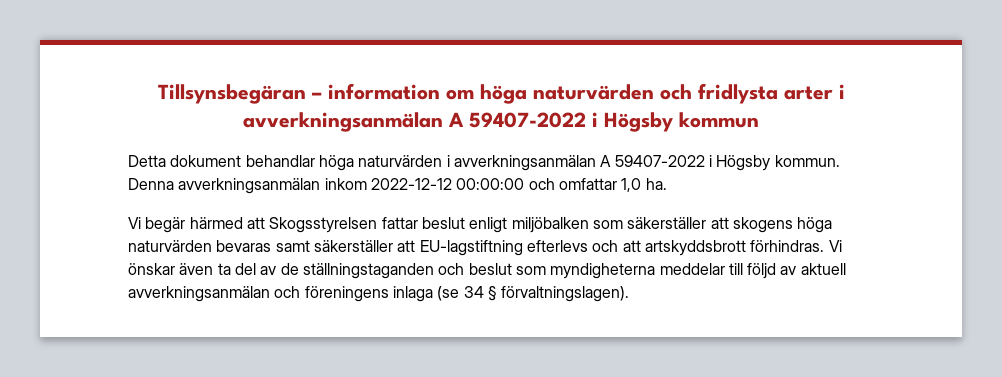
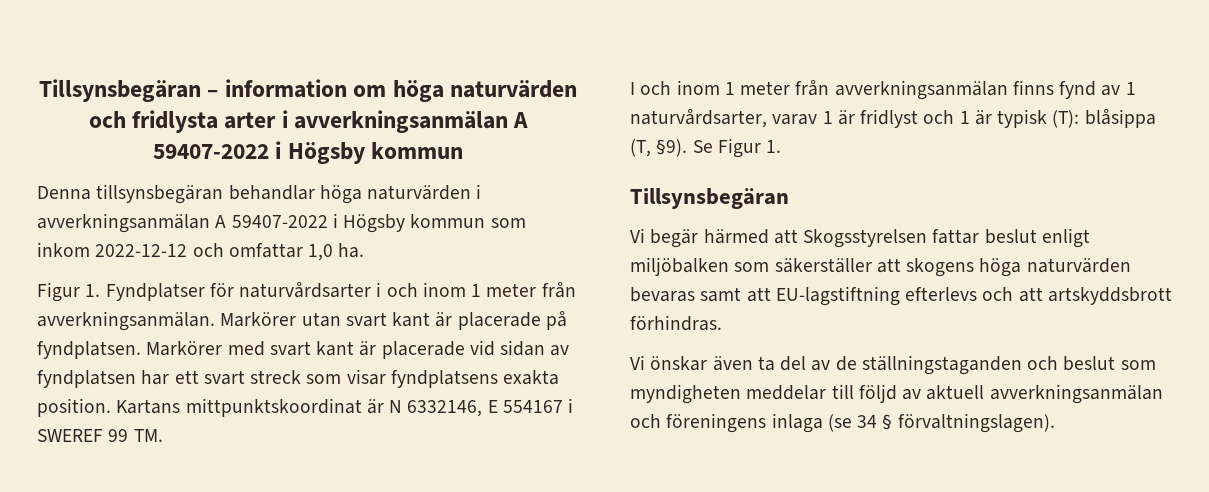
- Detta dokument behandlar höga naturvärden i avverkningsanmälan A 59407-2022 i Högsby kommun. Denna avverkningsanmälan inkom 2022-12-12 00:00:00 och omfattar 1,0 ha.
+ Denna tillsynsbegäran behandlar höga naturvärden i avverkningsanmälan A 59407-2022 i Högsby kommun som inkom 2022-12-12 och omfattar 1,0 ha.
+ Figur 1. Fyndplatser för naturvårdsarter i och inom 1 meter från avverkningsanmälan. Markörer utan svart kant är placerade på fyndplatsen. Markörer med svart kant är placerade vid sidan av fyndplatsen har ett svart streck som visar fyndplatsens exakta position. Kartans mittpunktskoordinat är N 6332146, E 554167 i SWEREF 99 TM.
+ I och inom 1 meter från avverkningsanmälan finns fynd av 1 naturvårdsarter, varav 1 är fridlyst och 1 är typisk (T): blåsippa (T, §9). Se Figur 1.
+ Tillsynsbegäran
- Vi begär härmed att Skogsstyrelsen fattar beslut enligt miljöbalken som säkerställer att skogens höga naturvärden bevaras samt säkerställer att EU-lagstiftning efterlevs och att artskyddsbrott förhindras. Vi önskar även ta del av de ställningstaganden och beslut som myndigheterna meddelar till följd av aktuell avverkningsanmälan och föreningens inlaga (se 34 § förvaltningslagen).
+ Vi begär härmed att Skogsstyrelsen fattar beslut enligt miljöbalken som säkerställer att skogens höga naturvärden bevaras samt att EU-lagstiftning efterlevs och att artskyddsbrott förhindras.
+ Vi önskar även ta del av de ställningstaganden och beslut som myndigheten meddelar till följd av aktuell avverkningsanmälan och föreningens inlaga (se 34 § förvaltningslagen).

